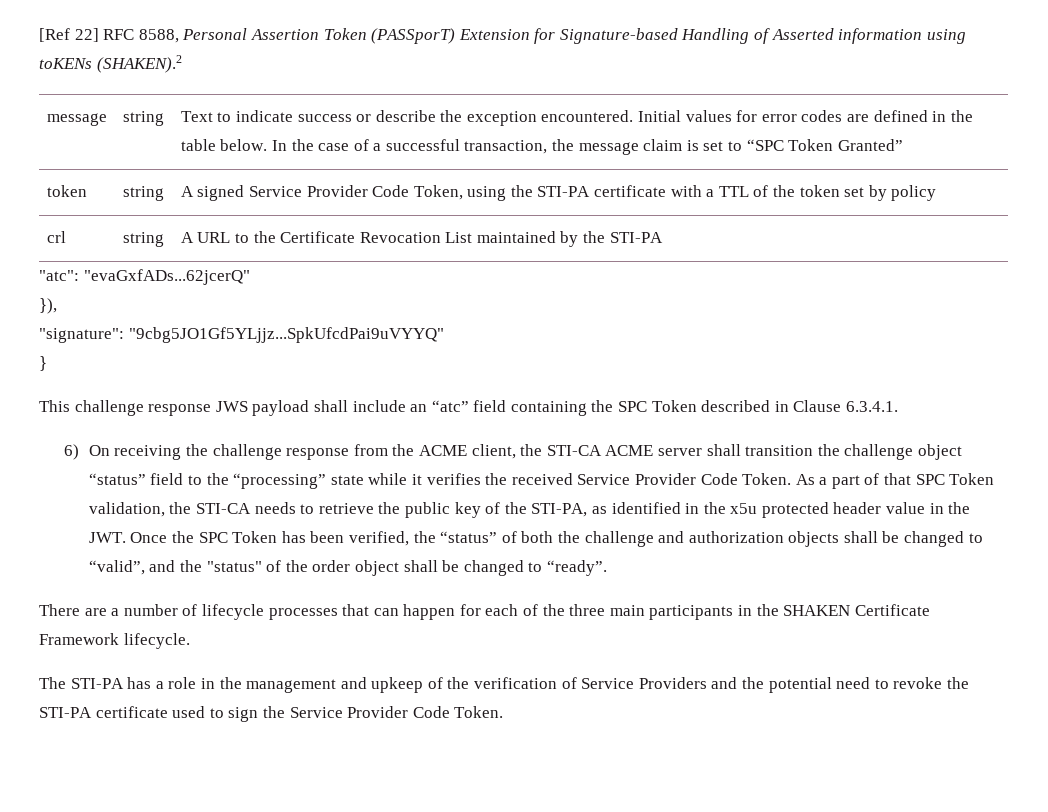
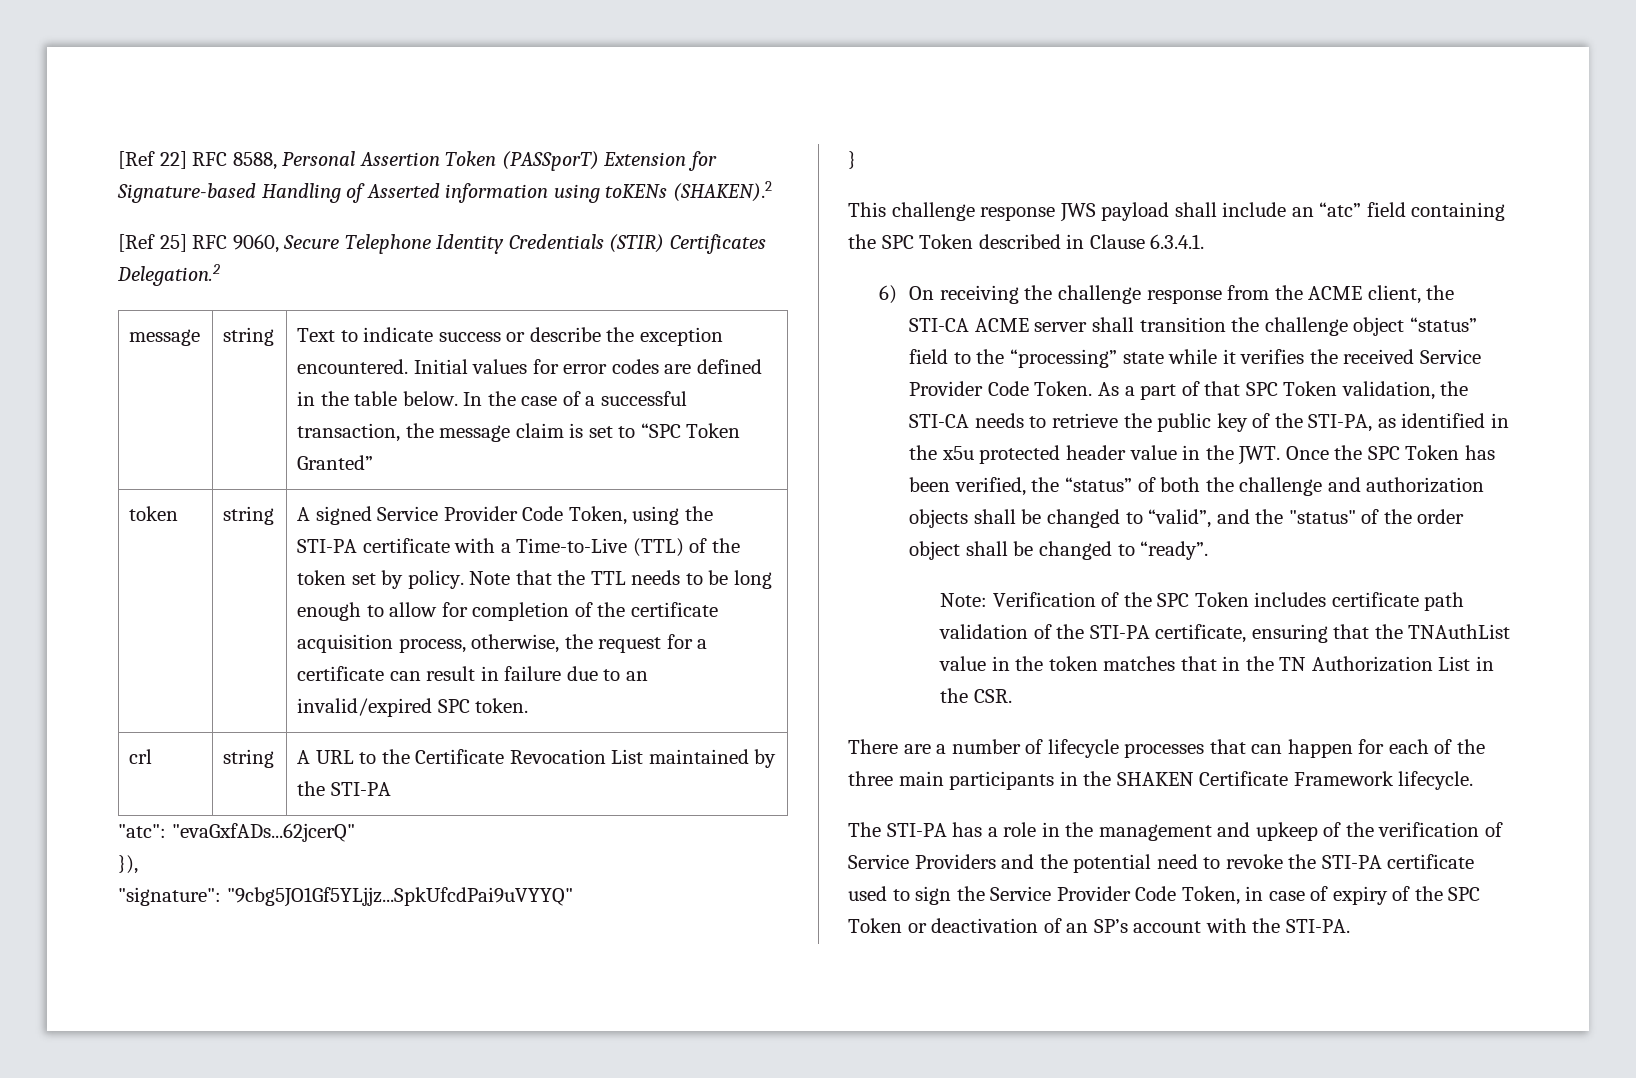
+ [Ref 25] RFC 9060, Secure Telephone Identity Credentials (STIR) Certificates Delegation.2
- A signed Service Provider Code Token, using the STI-PA certificate with a TTL of the token set by policy
+ A signed Service Provider Code Token, using the STI-PA certificate with a Time-to-Live (TTL) of the token set by policy. Note that the TTL needs to be long enough to allow for completion of the certificate acquisition process, otherwise, the request for a certificate can result in failure due to an invalid/expired SPC token.
+ Note: Verification of the SPC Token includes certificate path validation of the STI-PA certificate, ensuring that the TNAuthList value in the token matches that in the TN Authorization List in the CSR.
- The STI-PA has a role in the management and upkeep of the verification of Service Providers and the potential need to revoke the STI-PA certificate used to sign the Service Provider Code Token.
+ The STI-PA has a role in the management and upkeep of the verification of Service Providers and the potential need to revoke the STI-PA certificate used to sign the Service Provider Code Token, in case of expiry of the SPC Token or deactivation of an SP’s account with the STI-PA.

